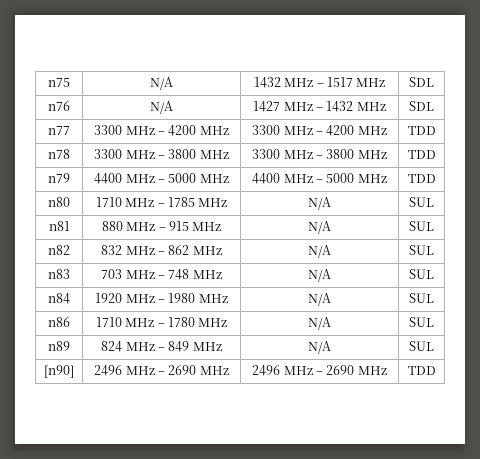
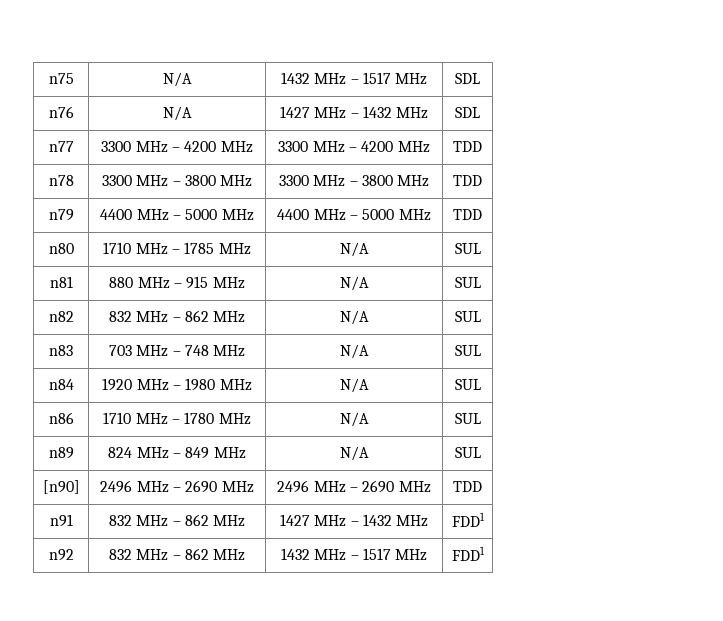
+ n91 | 832 MHz – 862 MHz | 1427 MHz – 1432 MHz | FDD1
+ n92 | 832 MHz – 862 MHz | 1432 MHz – 1517 MHz | FDD1

